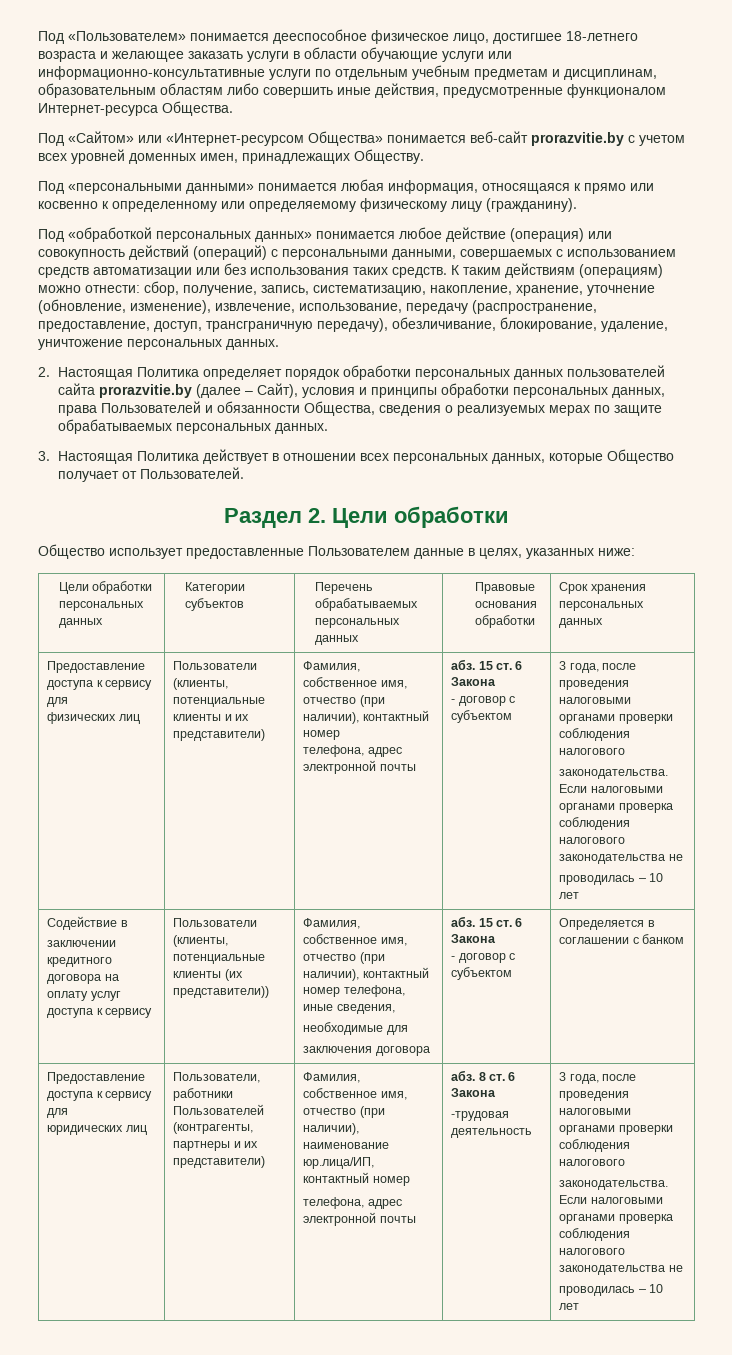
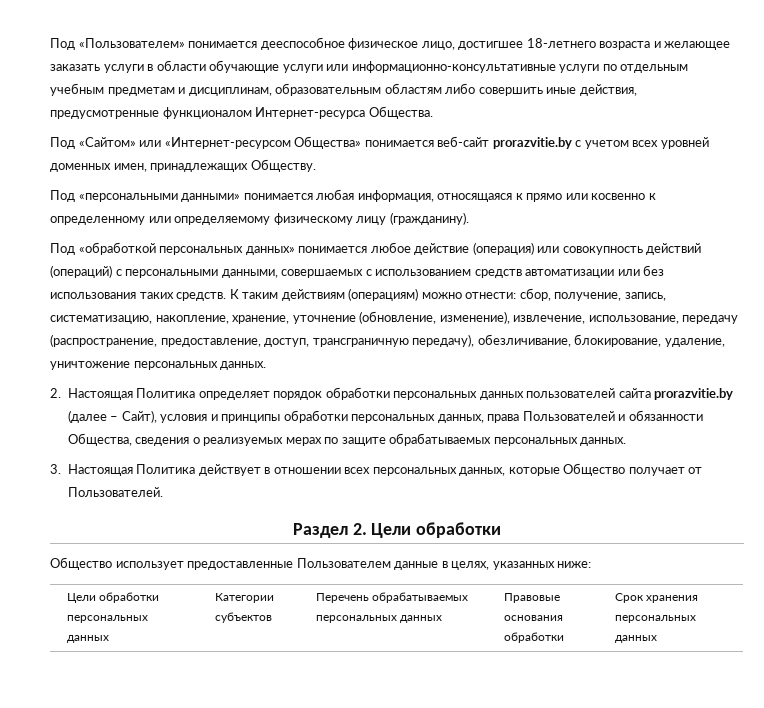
  Цели обработки персональных данных | Категории субъектов | Перечень обрабатываемых персональных данных | Правовые основания обработки | Срок хранения персональных данных
- Предоставление доступа к сервису для
- физических лиц | Пользователи (клиенты, потенциальные клиенты и их представители) | Фамилия, собственное имя, отчество (при наличии), контактный номер
- телефона, адрес электронной почты | абз. 15 ст. 6 Закона
- - договор с субъектом | 3 года, после проведения налоговыми органами проверки соблюдения налогового
- законодательства. Если налоговыми органами проверка соблюдения налогового законодательства не
- проводилась – 10 лет
- Содействие в
- заключении кредитного договора на оплату услуг доступа к сервису | Пользователи (клиенты, потенциальные клиенты (их представители)) | Фамилия, собственное имя, отчество (при наличии), контактный номер телефона, иные сведения,
- необходимые для
- заключения договора | абз. 15 ст. 6 Закона
- - договор с субъектом | Определяется в соглашении с банком
- Предоставление доступа к сервису для
- юридических лиц | Пользователи, работники Пользователей (контрагенты, партнеры и их представители) | Фамилия, собственное имя, отчество (при наличии), наименование юр.лица/ИП, контактный номер
- телефона, адрес электронной почты | абз. 8 ст. 6 Закона
- -трудовая деятельность | 3 года, после проведения налоговыми органами проверки соблюдения налогового
- законодательства. Если налоговыми органами проверка соблюдения налогового законодательства не
- проводилась – 10 лет

